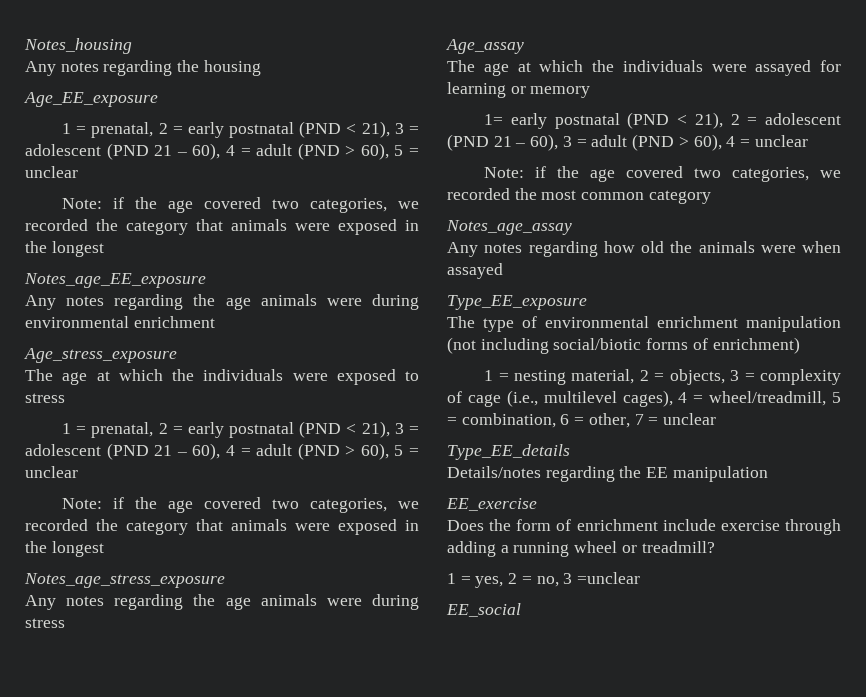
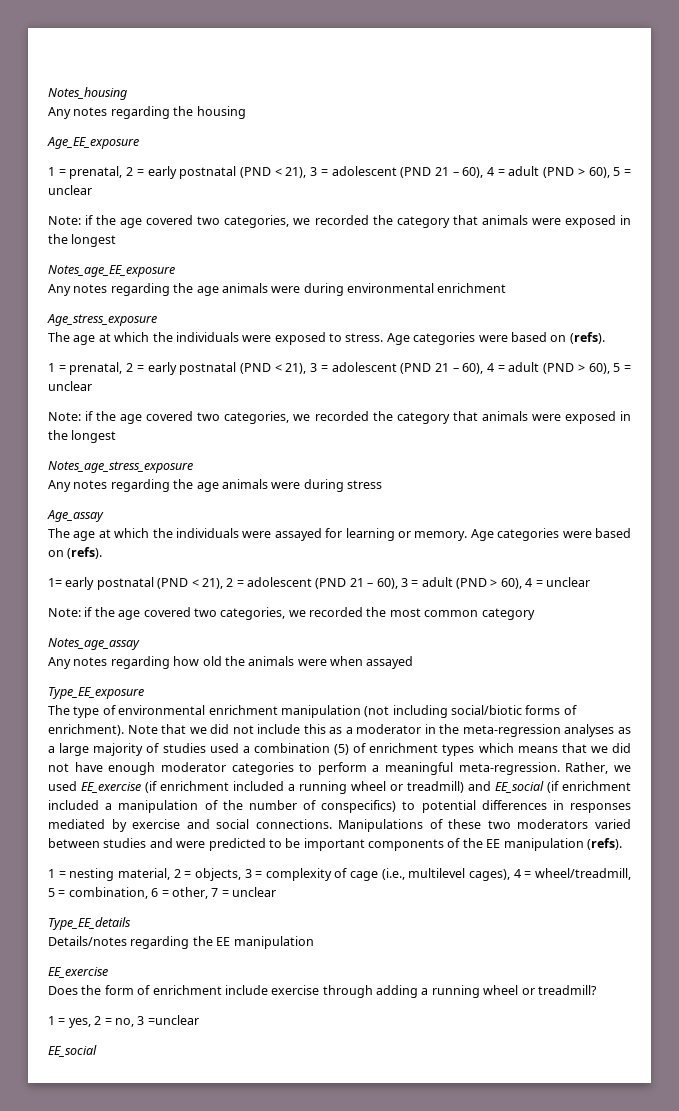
- The age at which the individuals were exposed to stress
+ The age at which the individuals were exposed to stress. Age categories were based on (refs).
- The age at which the individuals were assayed for learning or memory
+ The age at which the individuals were assayed for learning or memory. Age categories were based on (refs).
- The type of environmental enrichment manipulation (not including social/biotic forms of enrichment)
+ The type of environmental enrichment manipulation (not including social/biotic forms of enrichment). Note that we did not include this as a moderator in the meta-regression analyses as a large majority of studies used a combination (5) of enrichment types which means that we did not have enough moderator categories to perform a meaningful meta-regression. Rather, we used EE_exercise (if enrichment included a running wheel or treadmill) and EE_social (if enrichment included a manipulation of the number of conspecifics) to potential differences in responses mediated by exercise and social connections. Manipulations of these two moderators varied between studies and were predicted to be important components of the EE manipulation (refs).

